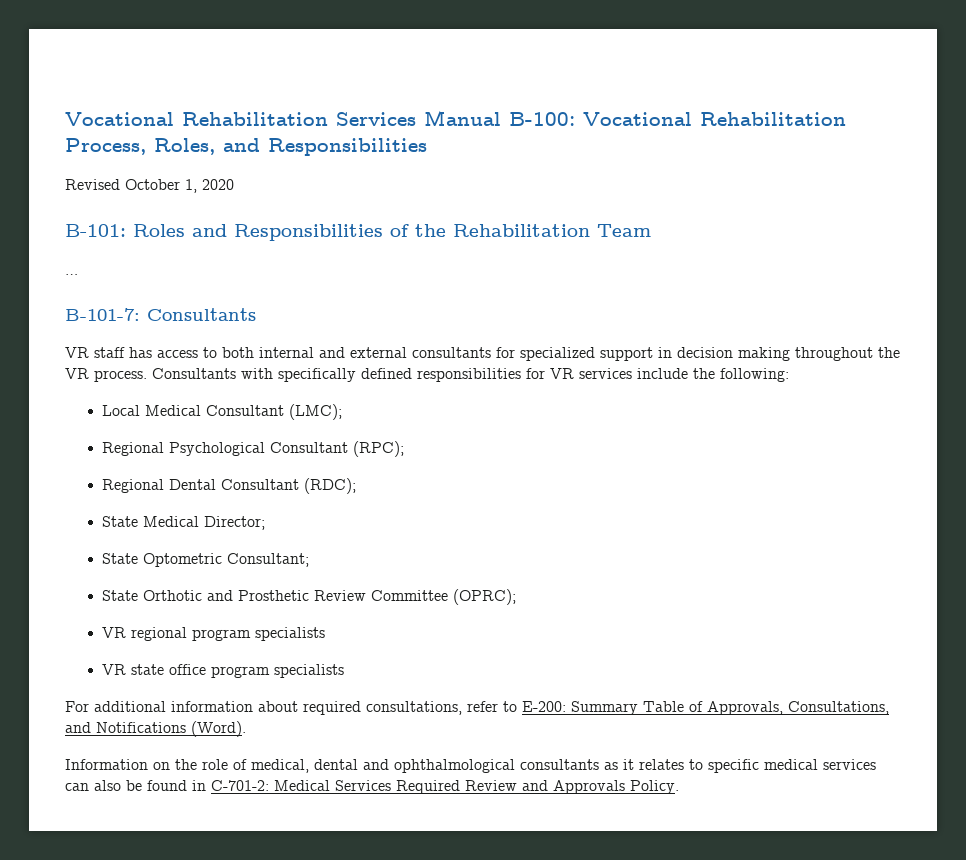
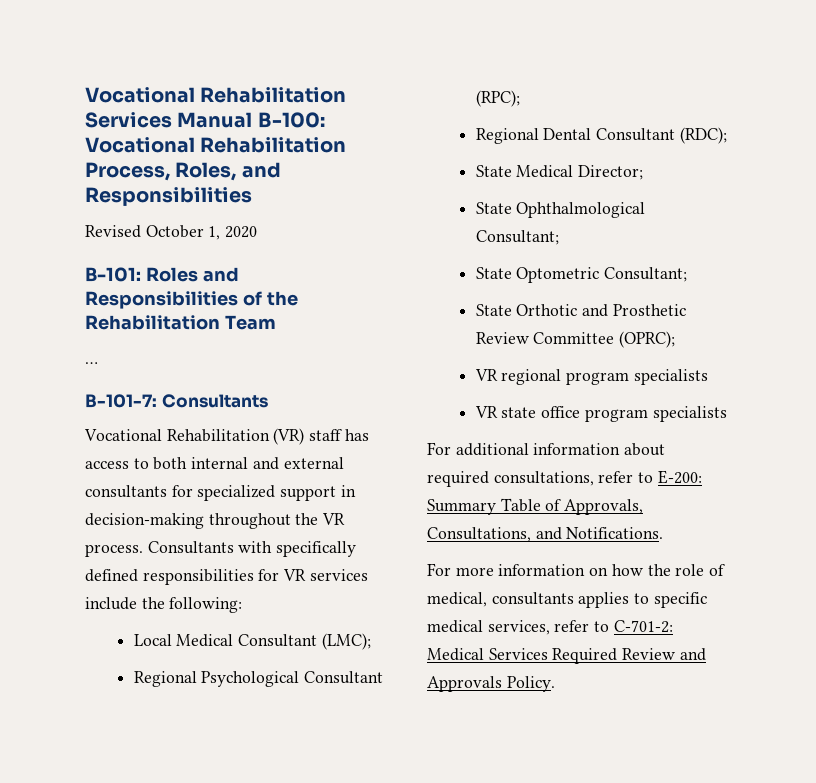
- VR staff has access to both internal and external consultants for specialized support in decision making throughout the VR process.
+ Vocational Rehabilitation (VR) staff has access to both internal and external consultants for specialized support in decision-making throughout the VR process.
+ State Ophthalmological Consultant;
- For additional information about required consultations, refer to E-200: Summary Table of Approvals, Consultations, and Notifications (Word).
- Information on the role of medical, dental and ophthalmological consultants as it relates to specific medical services can also be found in C-701-2: Medical Services Required Review and Approvals Policy.
+ For additional information about required consultations, refer to E-200: Summary Table of Approvals, Consultations, and Notifications.
+ For more information on how the role of medical, consultants applies to specific medical services, refer to C-701-2: Medical Services Required Review and Approvals Policy.

